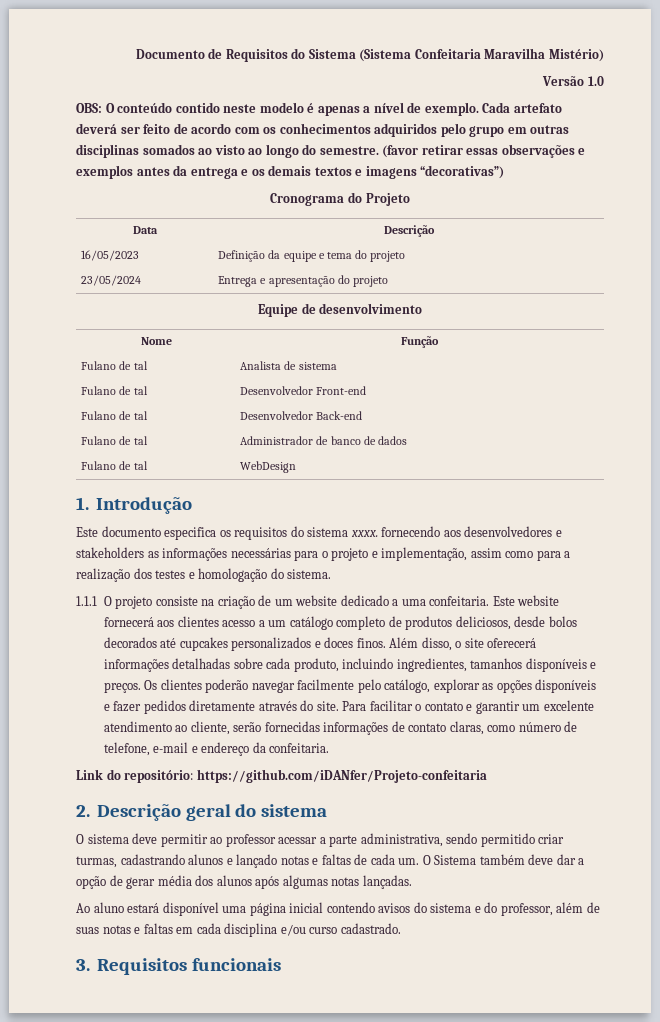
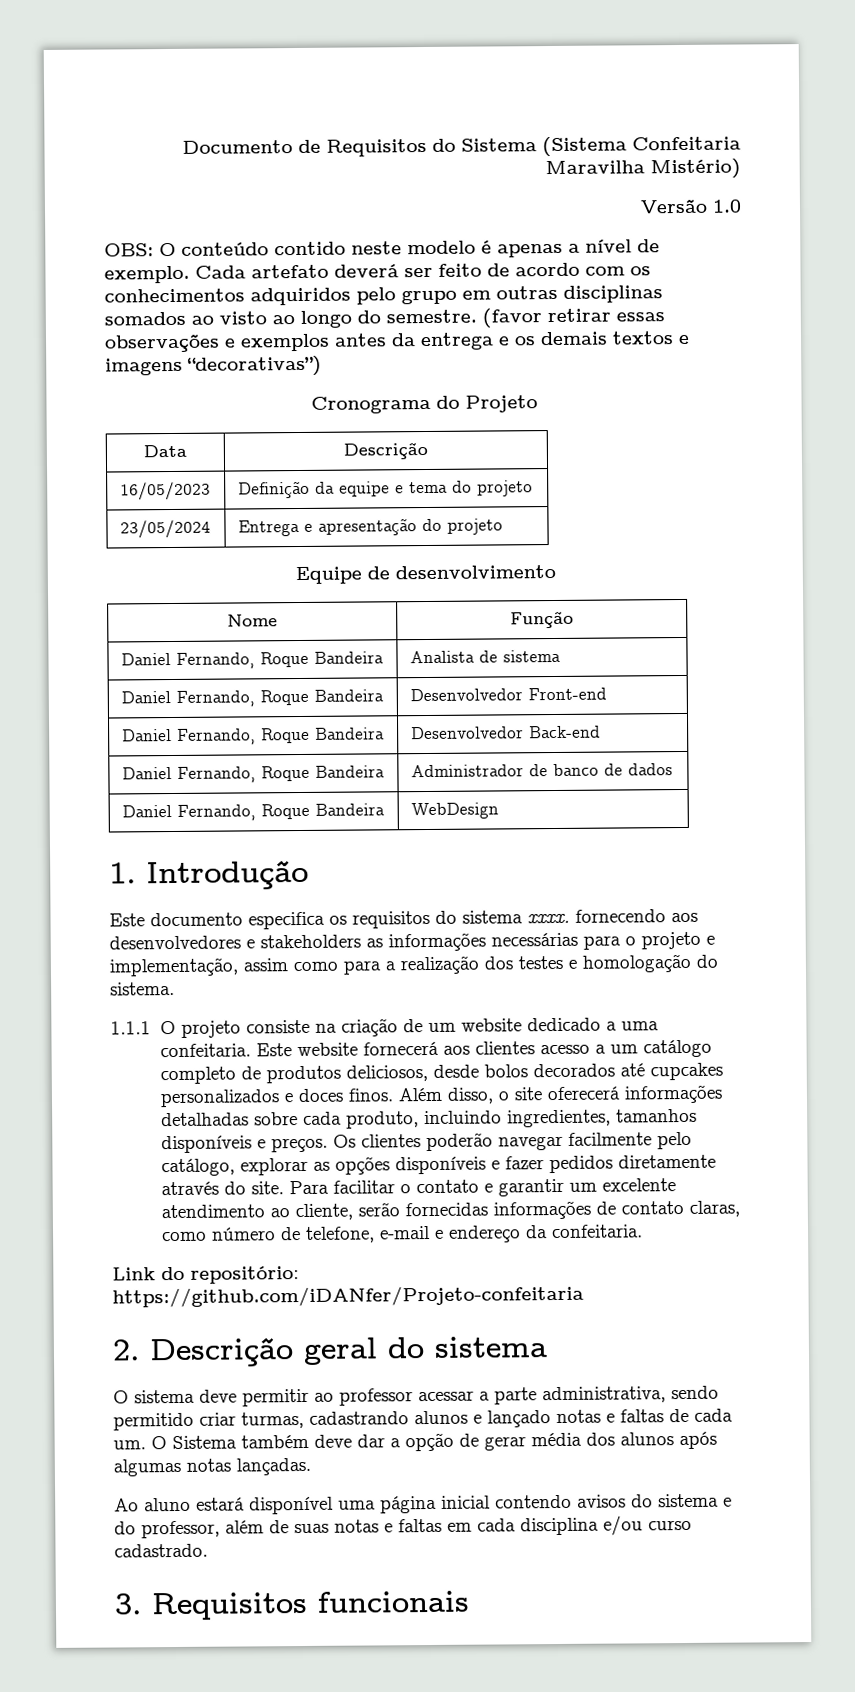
- Fulano de tal | Analista de sistema
+ Daniel Fernando, Roque Bandeira | Analista de sistema
- Fulano de tal | Desenvolvedor Front-end
- Fulano de tal | Desenvolvedor Back-end
- Fulano de tal | Administrador de banco de dados
+ Daniel Fernando, Roque Bandeira | Desenvolvedor Front-end
+ Daniel Fernando, Roque Bandeira | Desenvolvedor Back-end
+ Daniel Fernando, Roque Bandeira | Administrador de banco de dados
- Fulano de tal | WebDesign
+ Daniel Fernando, Roque Bandeira | WebDesign

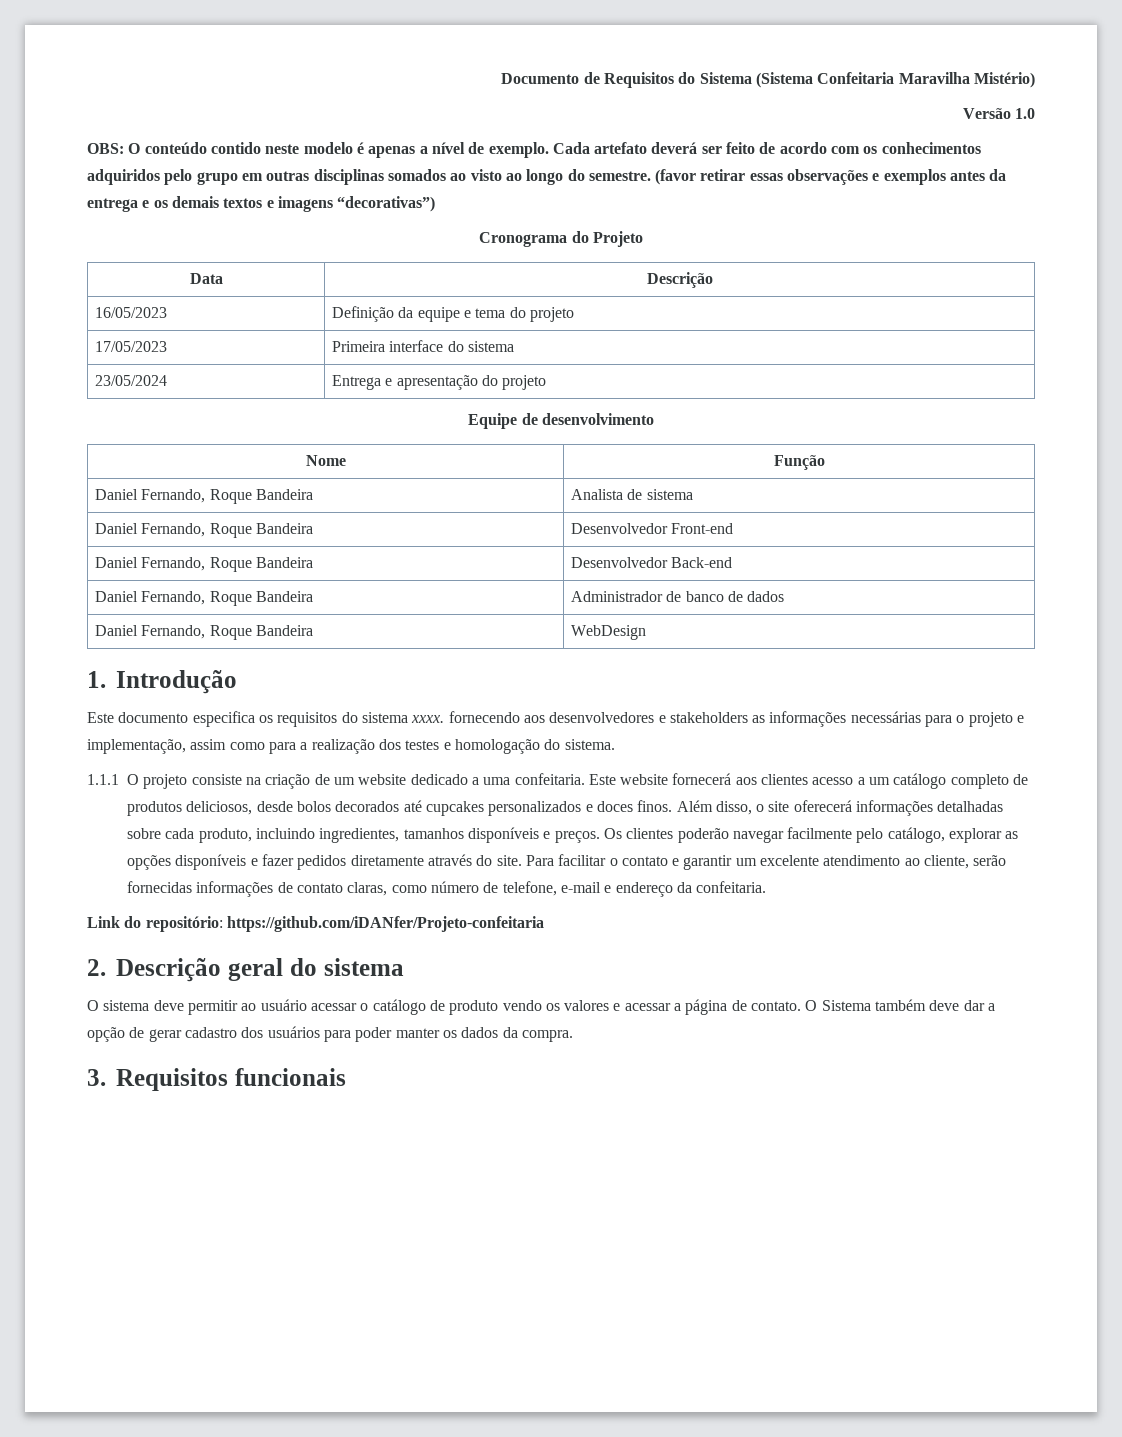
+ 17/05/2023 | Primeira interface do sistema
- O sistema deve permitir ao professor acessar a parte administrativa, sendo permitido criar turmas, cadastrando alunos e lançado notas e faltas de cada um.
+ O sistema deve permitir ao usuário acessar o catálogo de produto vendo os valores e acessar a página de contato.
- O Sistema também deve dar a opção de gerar média dos alunos após algumas notas lançadas.
- Ao aluno estará disponível uma página inicial contendo avisos do sistema e do professor, além de suas notas e faltas em cada disciplina e/ou curso cadastrado.
+ O Sistema também deve dar a opção de gerar cadastro dos usuários para poder manter os dados da compra.

